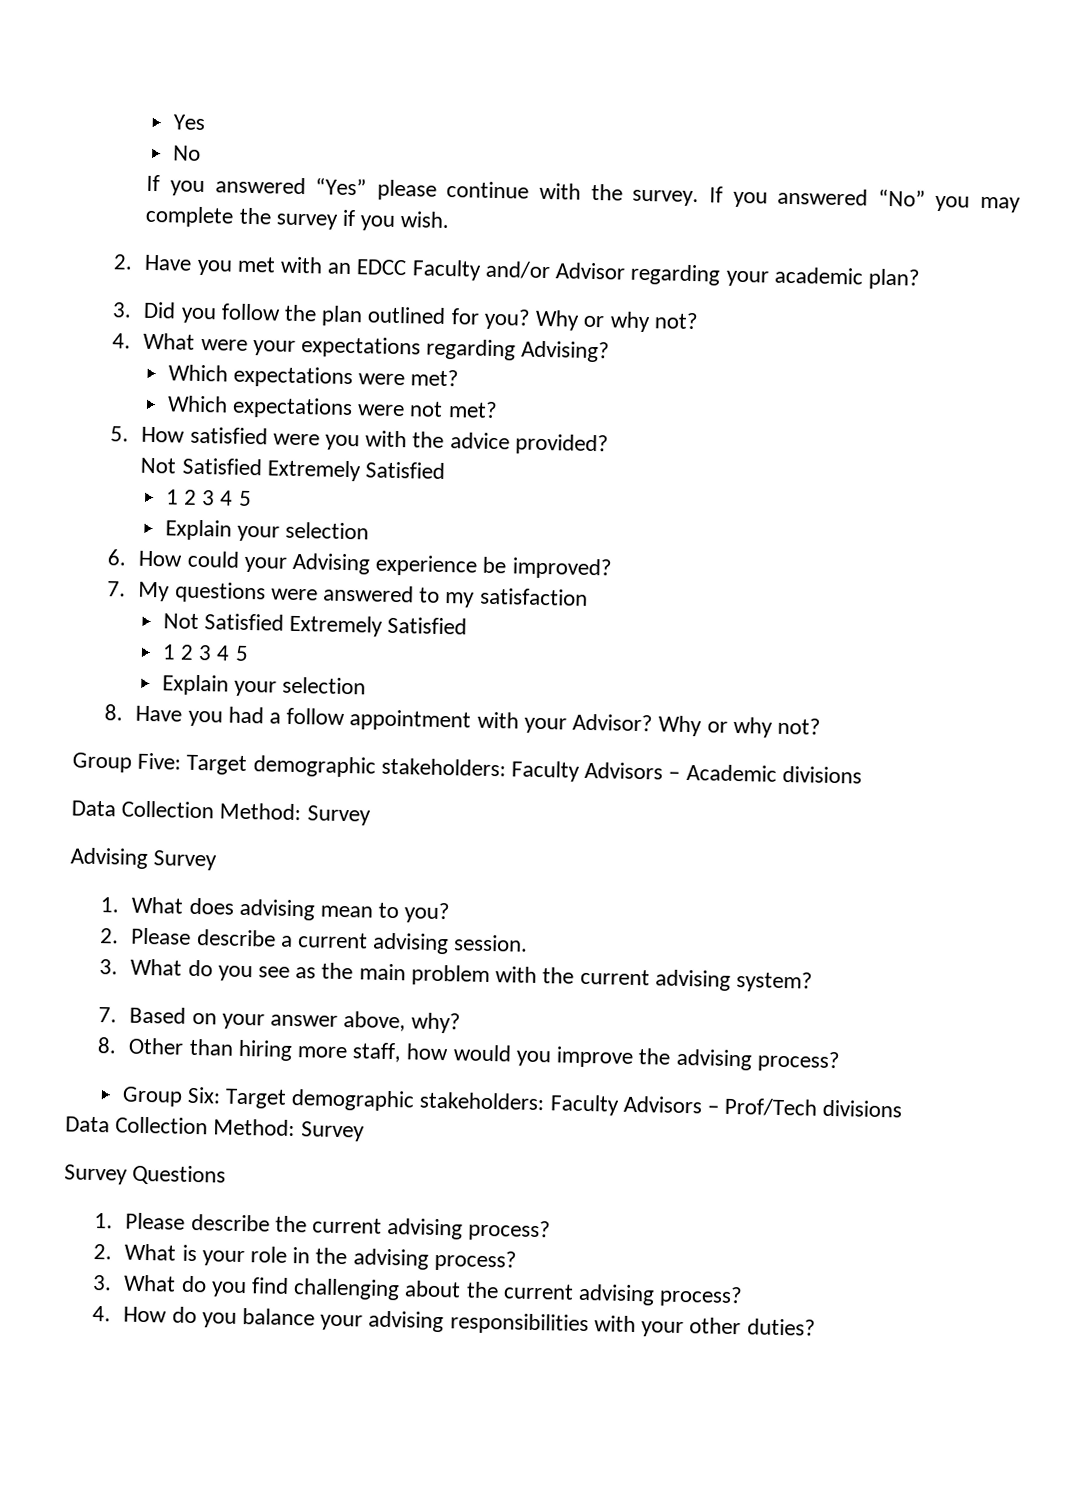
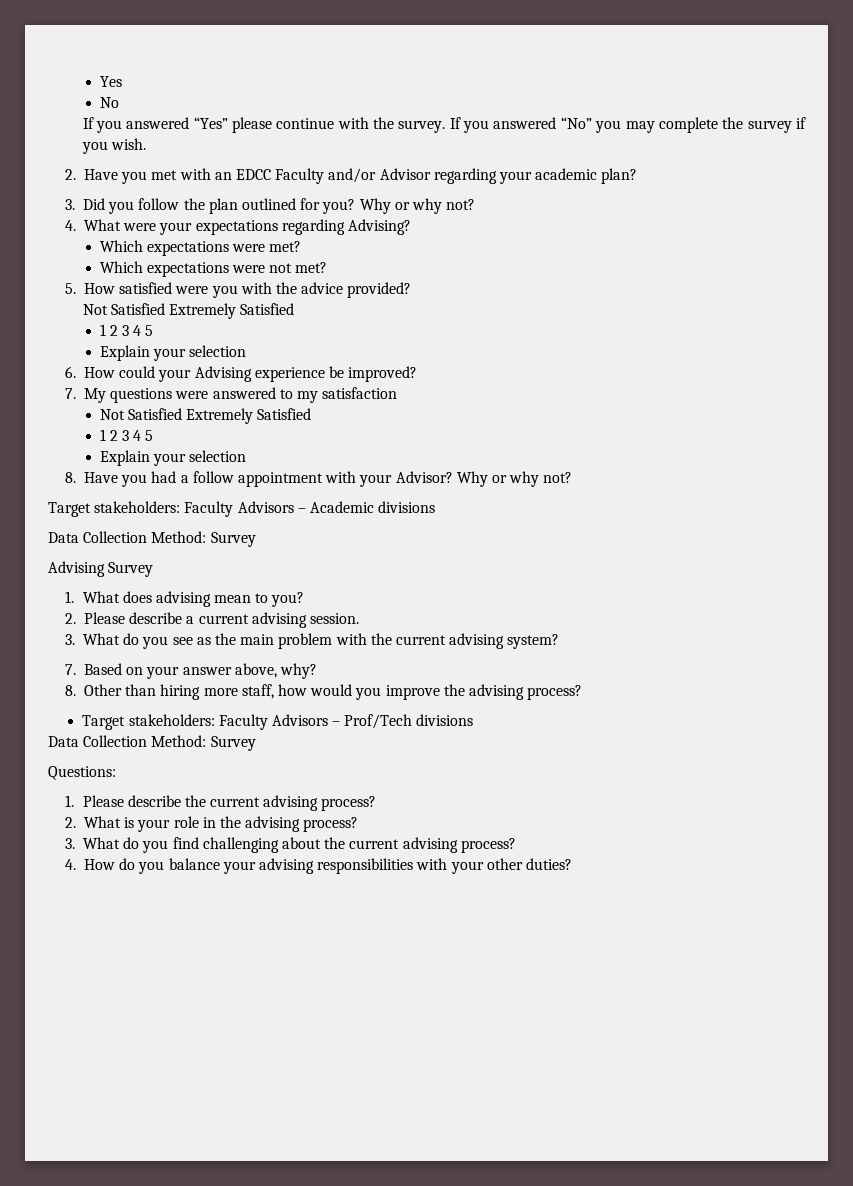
- Group Five: Target demographic stakeholders: Faculty Advisors – Academic divisions
+ Target stakeholders: Faculty Advisors – Academic divisions
- Group Six: Target demographic stakeholders: Faculty Advisors – Prof/Tech divisions
+ Target stakeholders: Faculty Advisors – Prof/Tech divisions
- Survey Questions
+ Questions:

